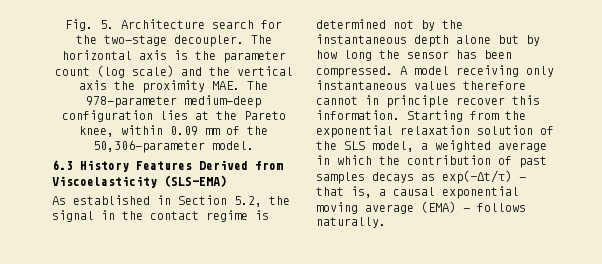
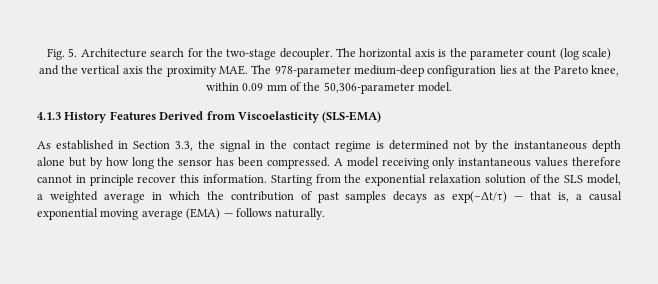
- 6.3 History Features Derived from Viscoelasticity (SLS-EMA)
+ 4.1.3 History Features Derived from Viscoelasticity (SLS-EMA)
- As established in Section 5.2, the signal in the contact regime is determined not by the instantaneous depth alone but by how long the sensor has been compressed.
+ As established in Section 3.3, the signal in the contact regime is determined not by the instantaneous depth alone but by how long the sensor has been compressed.

